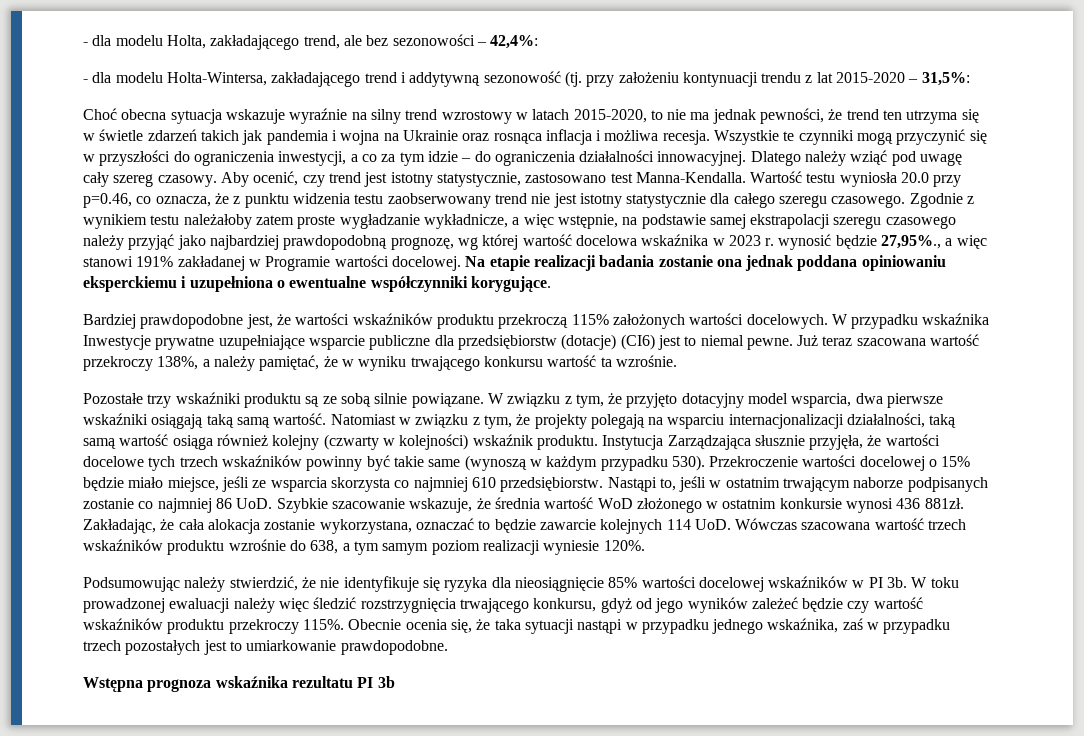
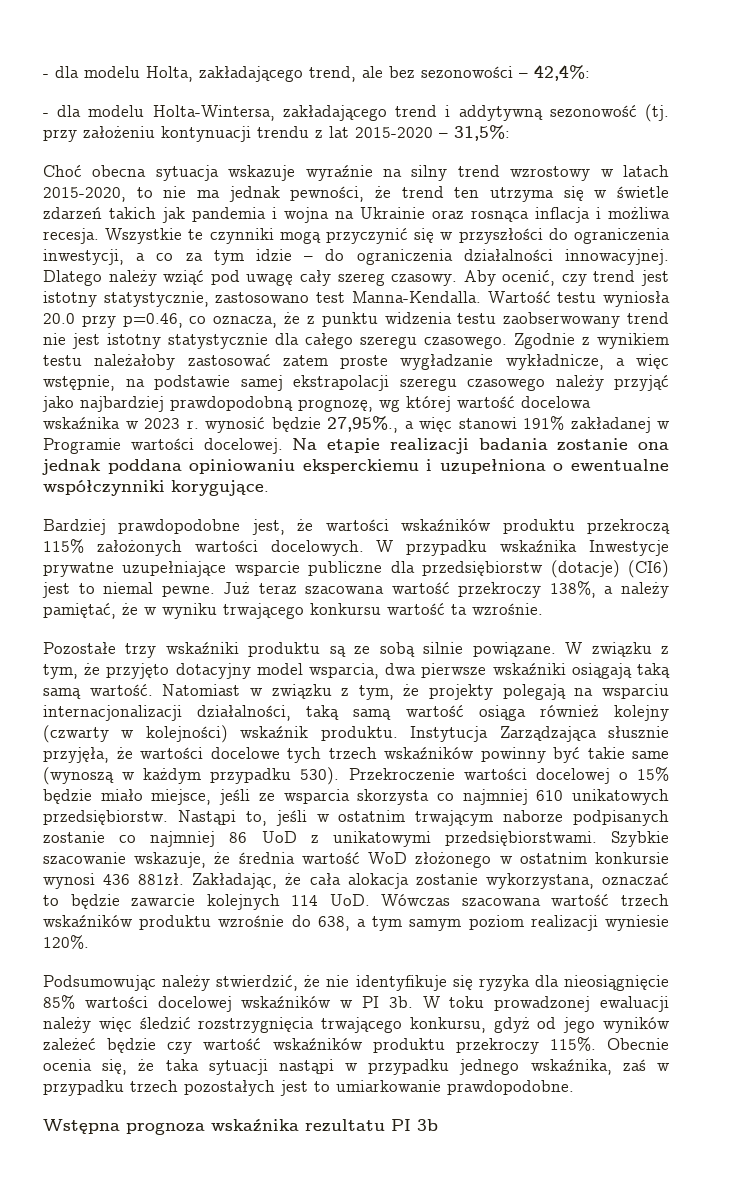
- Zgodnie z wynikiem testu należałoby zatem proste wygładzanie wykładnicze, a więc wstępnie, na podstawie samej ekstrapolacji szeregu czasowego należy przyjąć jako najbardziej prawdopodobną prognozę, wg której wartość docelowa wskaźnika w 2023 r. wynosić będzie 27,95%., a więc stanowi 191% zakładanej w Programie wartości docelowej.
+ Zgodnie z wynikiem testu należałoby zastosować zatem proste wygładzanie wykładnicze, a więc wstępnie, na podstawie samej ekstrapolacji szeregu czasowego należy przyjąć jako najbardziej prawdopodobną prognozę, wg której wartość docelowa wskaźnika w 2023 r. wynosić będzie 27,95%., a więc stanowi 191% zakładanej w Programie wartości docelowej.
- Przekroczenie wartości docelowej o 15% będzie miało miejsce, jeśli ze wsparcia skorzysta co najmniej 610 przedsiębiorstw.
+ Przekroczenie wartości docelowej o 15% będzie miało miejsce, jeśli ze wsparcia skorzysta co najmniej 610 unikatowych przedsiębiorstw.
- Nastąpi to, jeśli w ostatnim trwającym naborze podpisanych zostanie co najmniej 86 UoD. Szybkie szacowanie wskazuje, że średnia wartość WoD złożonego w ostatnim konkursie wynosi 436 881zł.
+ Nastąpi to, jeśli w ostatnim trwającym naborze podpisanych zostanie co najmniej 86 UoD z unikatowymi przedsiębiorstwami. Szybkie szacowanie wskazuje, że średnia wartość WoD złożonego w ostatnim konkursie wynosi 436 881zł.

